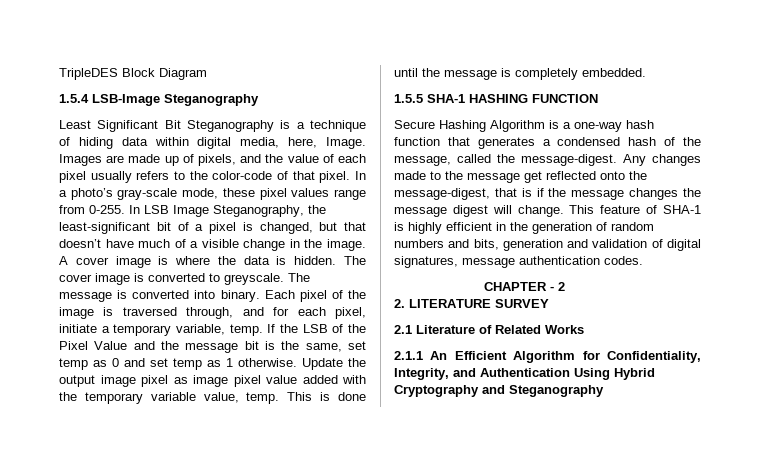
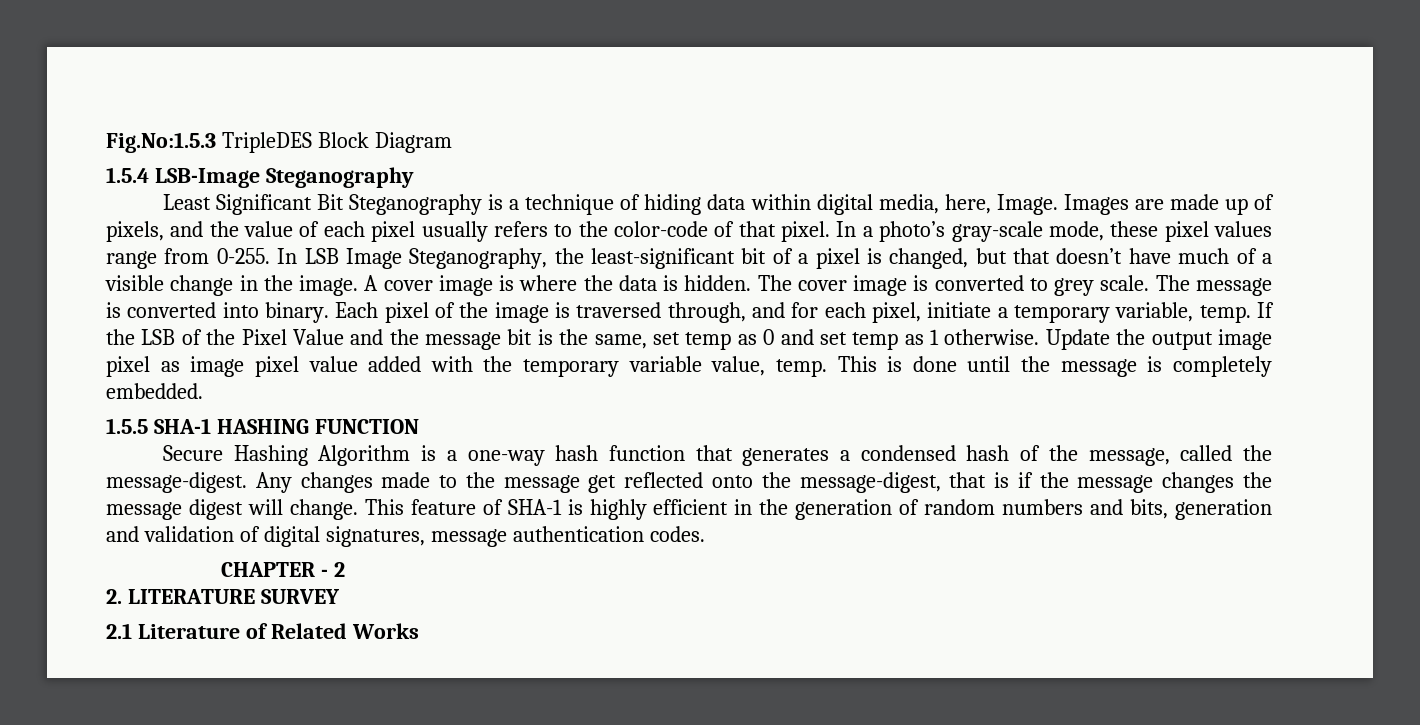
- TripleDES Block Diagram
+ Fig.No:1.5.3 TripleDES Block Diagram
- The cover image is converted to greyscale.
+ The cover image is converted to grey scale.
- 2.1.1 An Efficient Algorithm for Confidentiality, Integrity, and Authentication Using Hybrid Cryptography and Steganography

